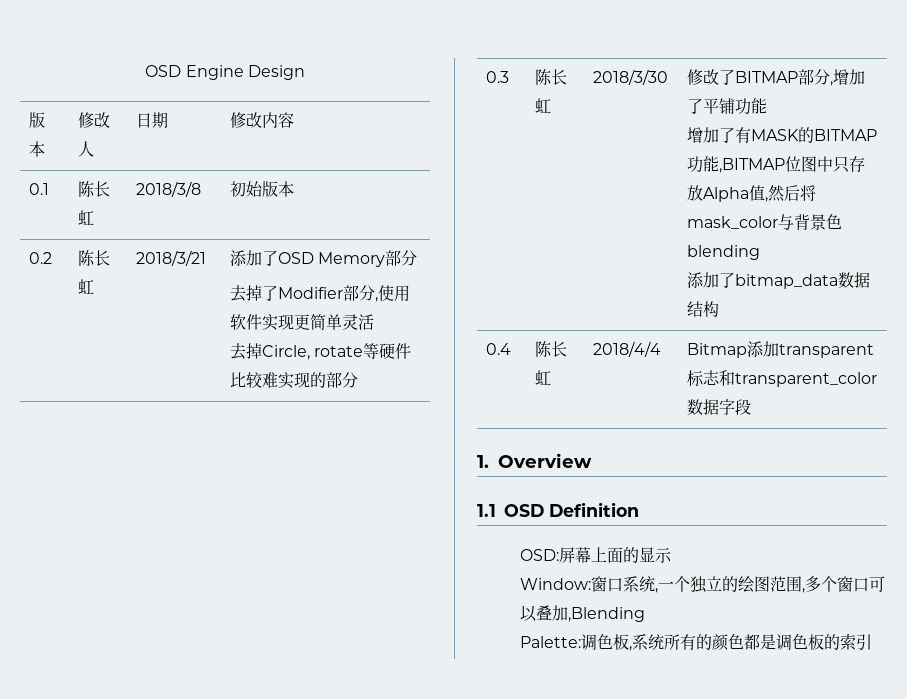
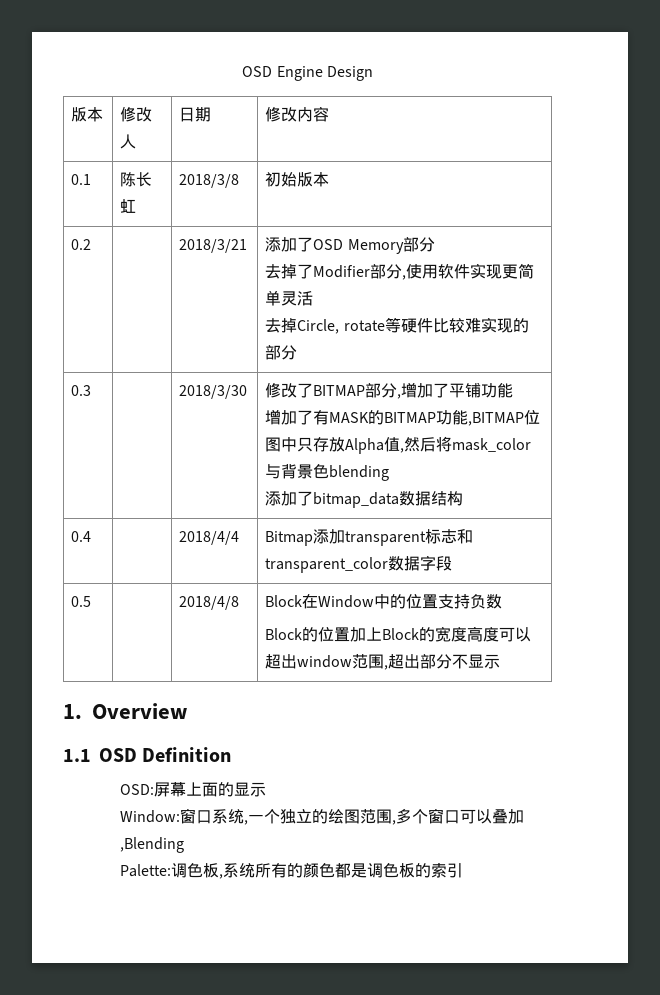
- 0.2 | 陈长虹 | 2018/3/21 | 添加了OSD Memory部分
+ 0.2 | | 2018/3/21 | 添加了OSD Memory部分
- 0.3 | 陈长虹 | 2018/3/30 | 修改了BITMAP部分,增加了平铺功能
+ 0.3 | | 2018/3/30 | 修改了BITMAP部分,增加了平铺功能
- 0.4 | 陈长虹 | 2018/4/4 | Bitmap添加transparent标志和transparent_color数据字段
+ 0.4 | | 2018/4/4 | Bitmap添加transparent标志和transparent_color数据字段
+ 0.5 | | 2018/4/8 | Block在Window中的位置支持负数
+ Block的位置加上Block的宽度高度可以超出window范围,超出部分不显示

